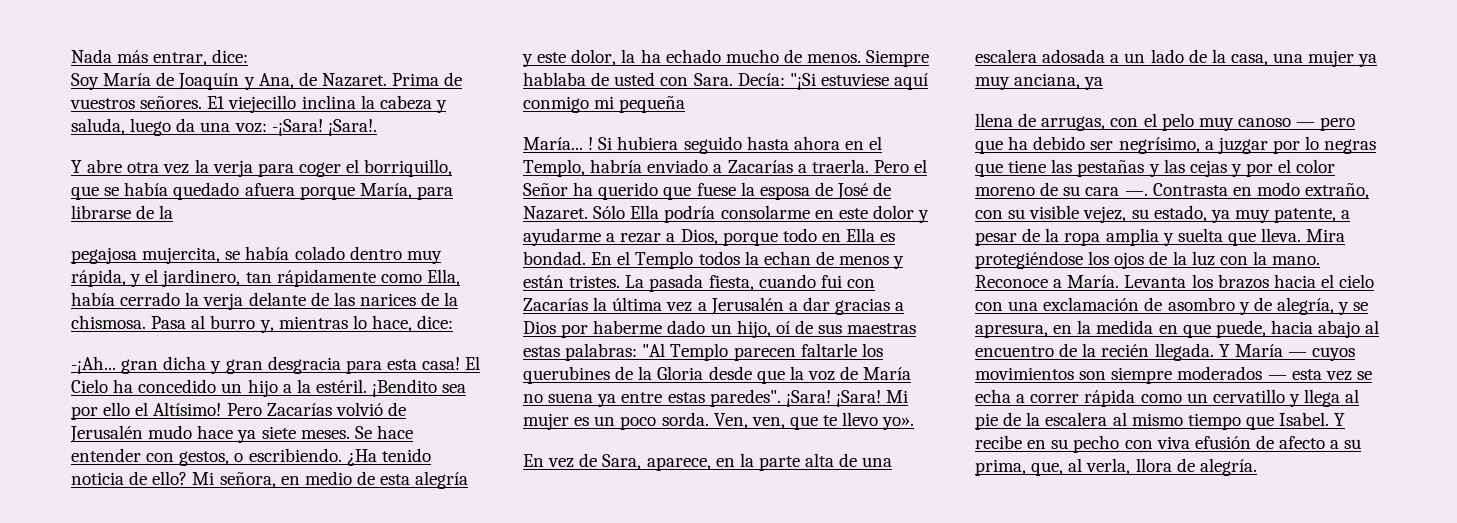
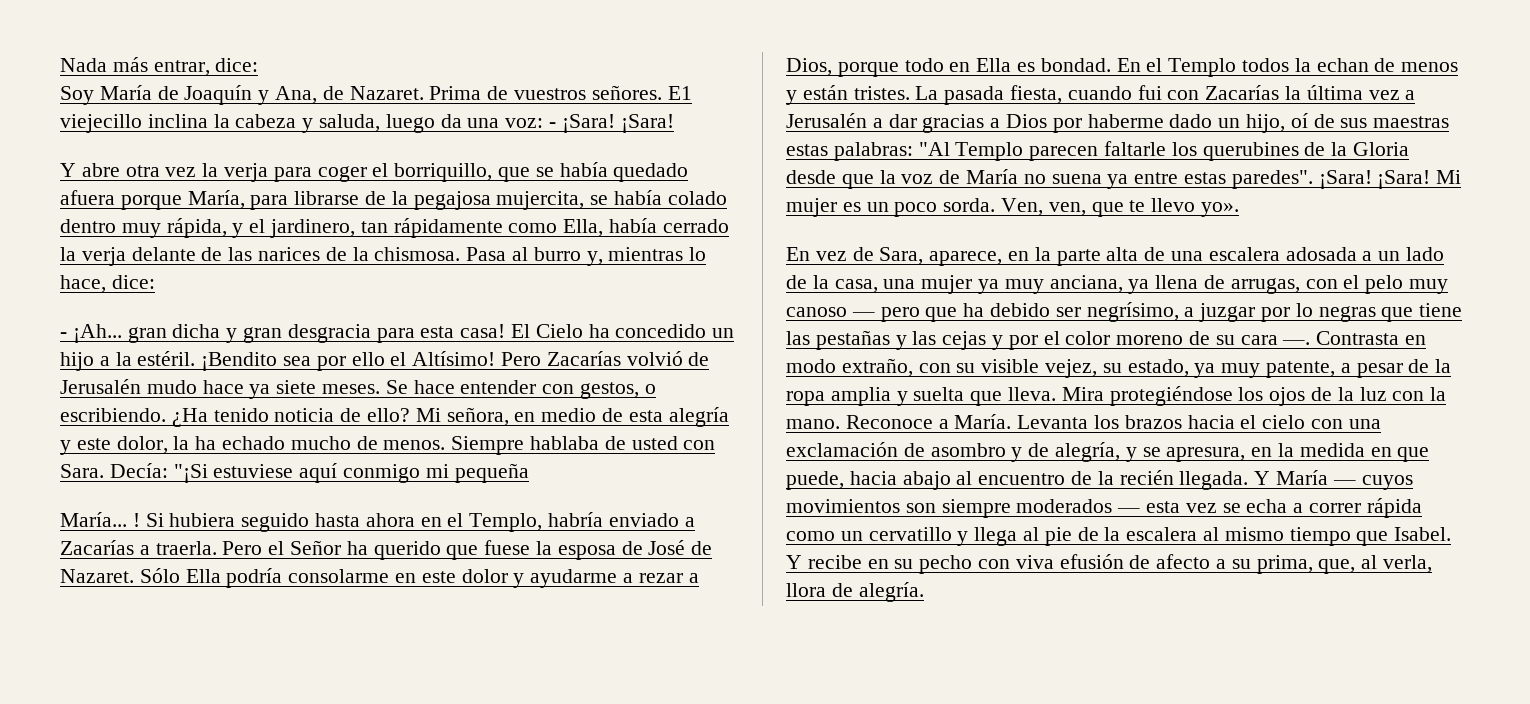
- E1 viejecillo inclina la cabeza y saluda, luego da una voz: -¡Sara! ¡Sara!.
+ E1 viejecillo inclina la cabeza y saluda, luego da una voz: - ¡Sara! ¡Sara!
- Y abre otra vez la verja para coger el borriquillo, que se había quedado afuera porque María, para librarse de la
- pegajosa mujercita, se había colado dentro muy rápida, y el jardinero, tan rápidamente como Ella, había cerrado la verja delante de las narices de la chismosa.
+ Y abre otra vez la verja para coger el borriquillo, que se había quedado afuera porque María, para librarse de la pegajosa mujercita, se había colado dentro muy rápida, y el jardinero, tan rápidamente como Ella, había cerrado la verja delante de las narices de la chismosa.
- -¡Ah... gran dicha y gran desgracia para esta casa!
+ - ¡Ah... gran dicha y gran desgracia para esta casa!
- En vez de Sara, aparece, en la parte alta de una escalera adosada a un lado de la casa, una mujer ya muy anciana, ya
- llena de arrugas, con el pelo muy canoso — pero que ha debido ser negrísimo, a juzgar por lo negras que tiene las pestañas y las cejas y por el color moreno de su cara —.
+ En vez de Sara, aparece, en la parte alta de una escalera adosada a un lado de la casa, una mujer ya muy anciana, ya llena de arrugas, con el pelo muy canoso — pero que ha debido ser negrísimo, a juzgar por lo negras que tiene las pestañas y las cejas y por el color moreno de su cara —.

